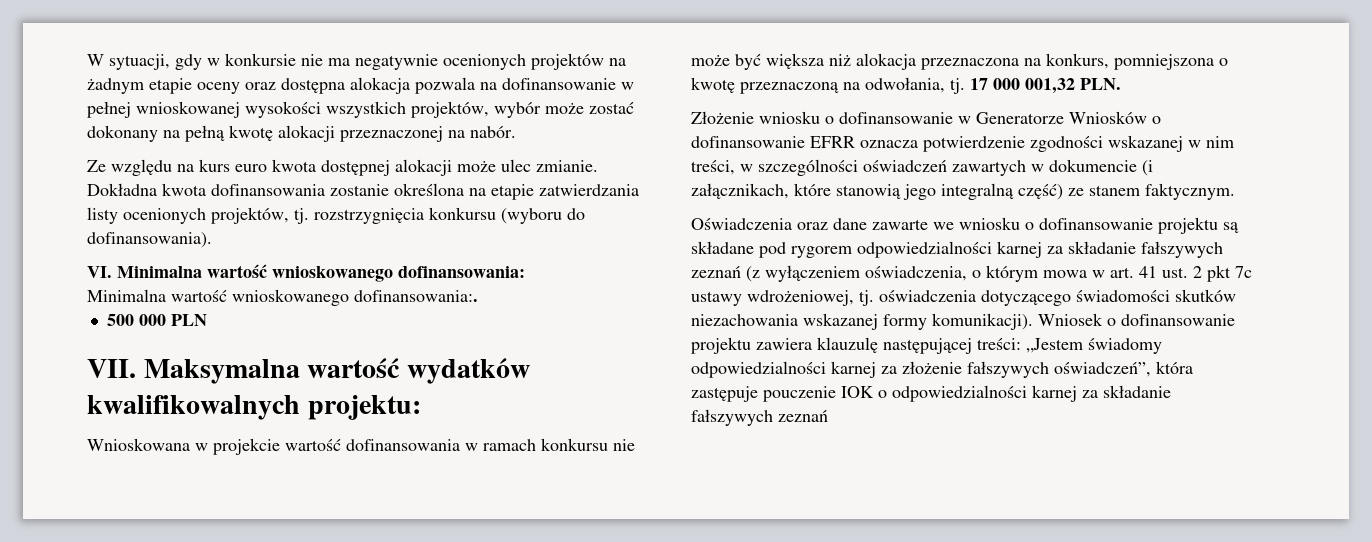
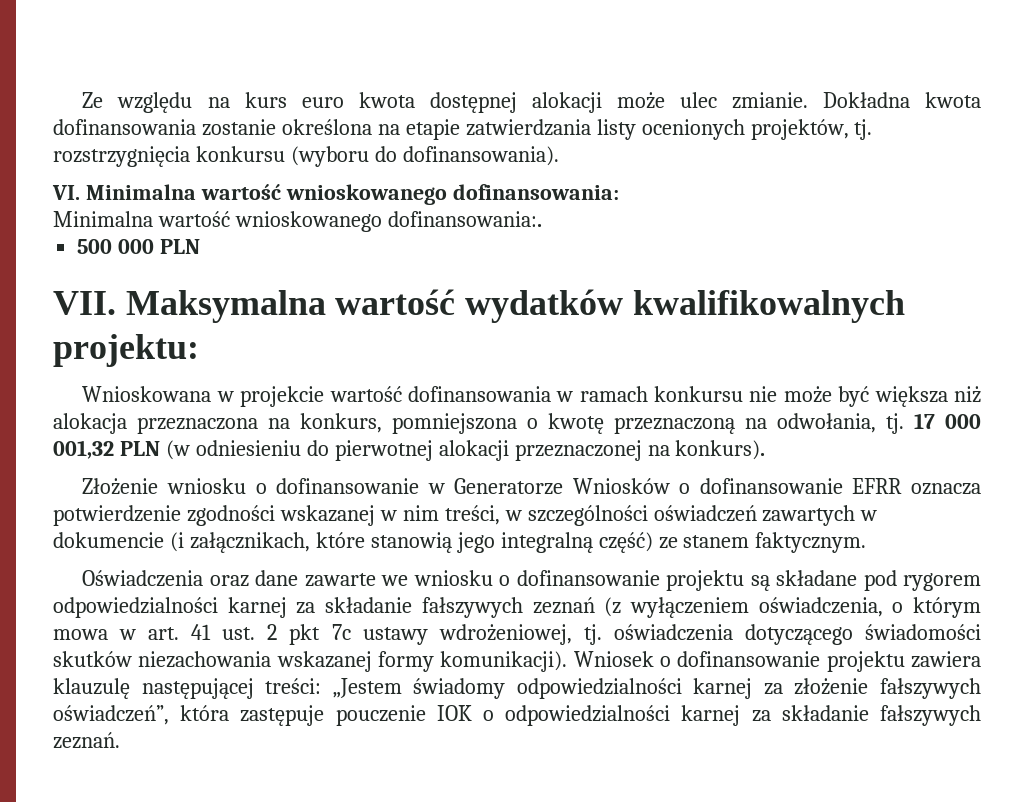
- W sytuacji, gdy w konkursie nie ma negatywnie ocenionych projektów na żadnym etapie oceny oraz dostępna alokacja pozwala na dofinansowanie w pełnej wnioskowanej wysokości wszystkich projektów, wybór może zostać dokonany na pełną kwotę alokacji przeznaczonej na nabór.
- 17 000 001,32 PLN.
+ 17 000 001,32 PLN (w odniesieniu do pierwotnej alokacji przeznaczonej na konkurs).
- Wniosek o dofinansowanie projektu zawiera klauzulę następującej treści: „Jestem świadomy odpowiedzialności karnej za złożenie fałszywych oświadczeń”, która zastępuje pouczenie IOK o odpowiedzialności karnej za składanie fałszywych zeznań
+ Wniosek o dofinansowanie projektu zawiera klauzulę następującej treści: „Jestem świadomy odpowiedzialności karnej za złożenie fałszywych oświadczeń”, która zastępuje pouczenie IOK o odpowiedzialności karnej za składanie fałszywych zeznań.

